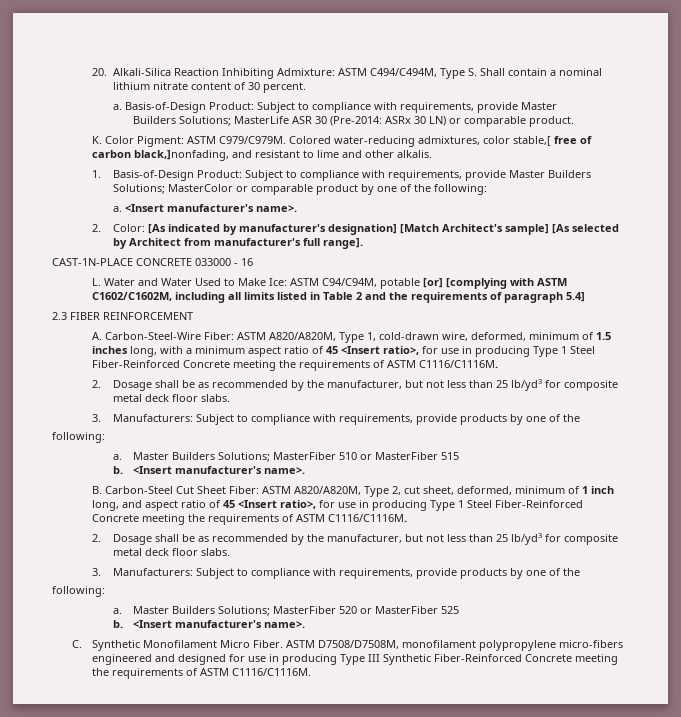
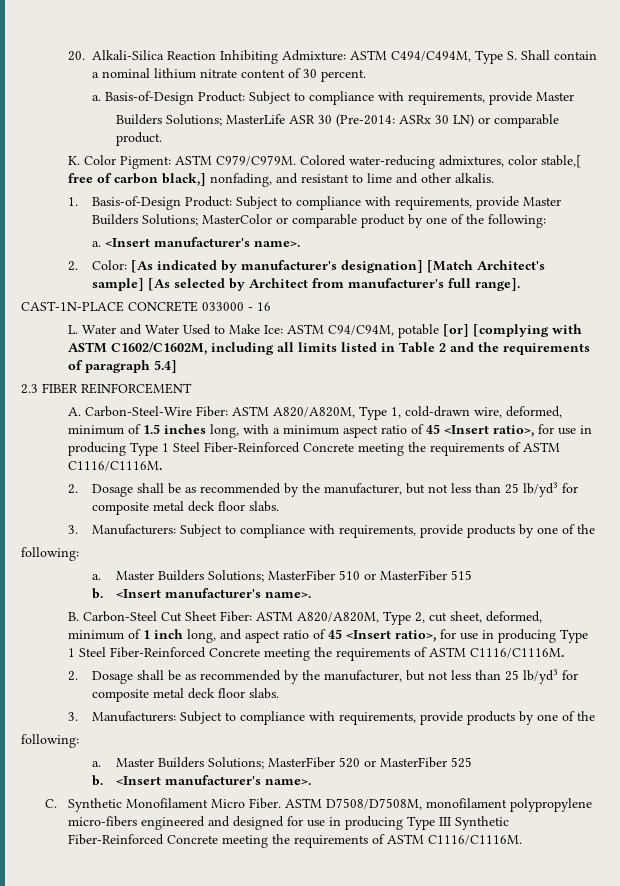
- Colored water-reducing admixtures, color stable,[ free of carbon black,]nonfading, and resistant to lime and other alkalis.
+ Colored water-reducing admixtures, color stable,[ free of carbon black,] nonfading, and resistant to lime and other alkalis.

